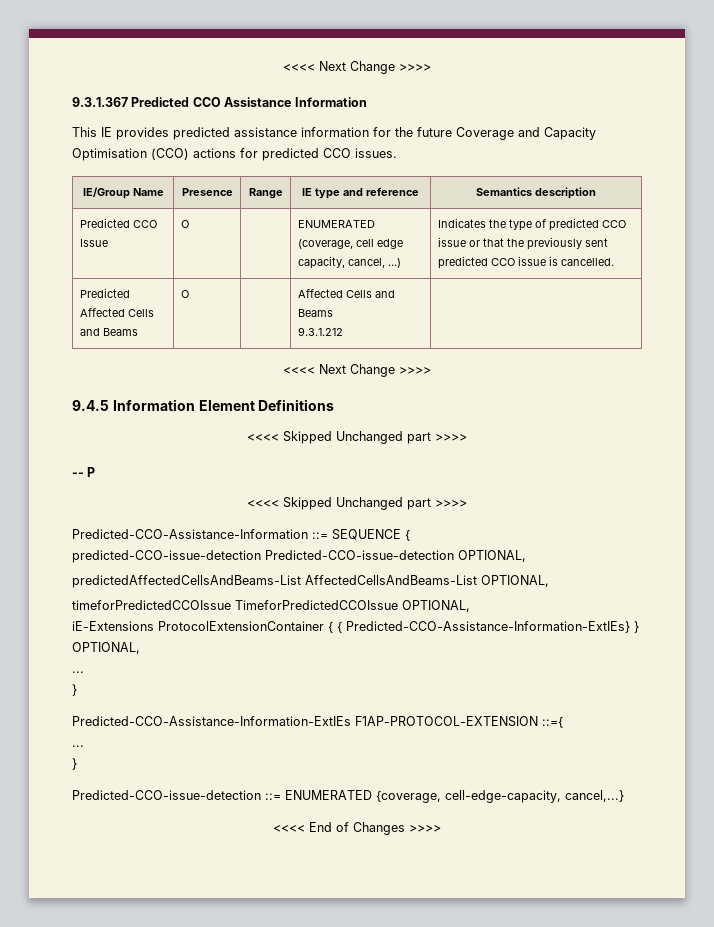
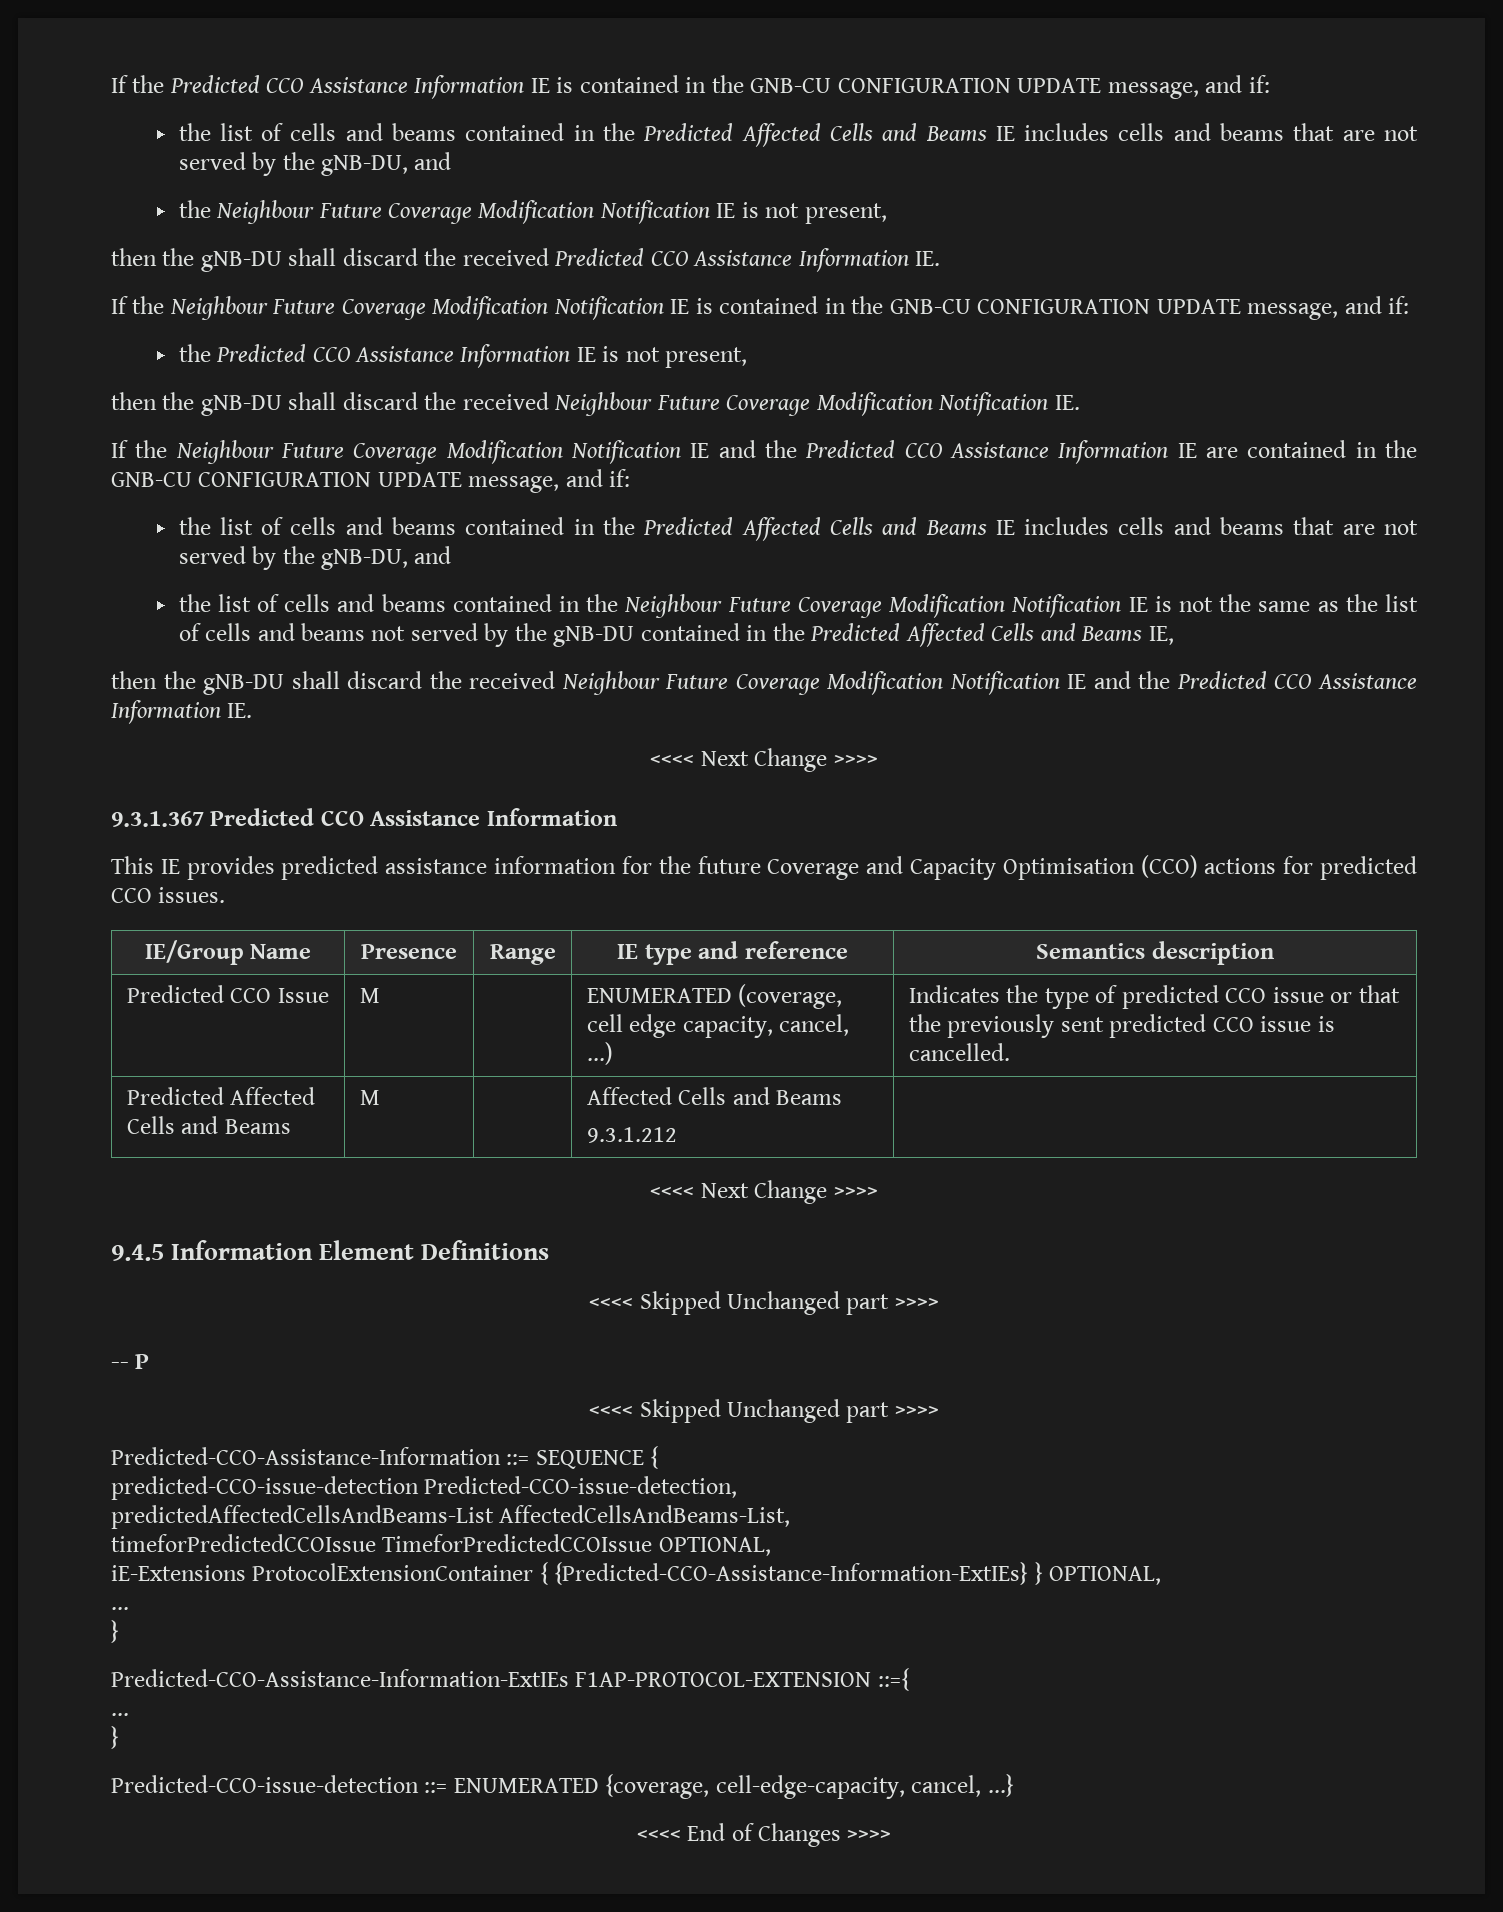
+ If the Predicted CCO Assistance Information IE is contained in the GNB-CU CONFIGURATION UPDATE message, and if:
+ the list of cells and beams contained in the Predicted Affected Cells and Beams IE includes cells and beams that are not served by the gNB-DU, and
+ the Neighbour Future Coverage Modification Notification IE is not present,
+ then the gNB-DU shall discard the received Predicted CCO Assistance Information IE.
+ If the Neighbour Future Coverage Modification Notification IE is contained in the GNB-CU CONFIGURATION UPDATE message, and if:
+ the Predicted CCO Assistance Information IE is not present,
+ then the gNB-DU shall discard the received Neighbour Future Coverage Modification Notification IE.
+ If the Neighbour Future Coverage Modification Notification IE and the Predicted CCO Assistance Information IE are contained in the GNB-CU CONFIGURATION UPDATE message, and if:
+ the list of cells and beams contained in the Predicted Affected Cells and Beams IE includes cells and beams that are not served by the gNB-DU, and
+ the list of cells and beams contained in the Neighbour Future Coverage Modification Notification IE is not the same as the list of cells and beams not served by the gNB-DU contained in the Predicted Affected Cells and Beams IE,
+ then the gNB-DU shall discard the received Neighbour Future Coverage Modification Notification IE and the Predicted CCO Assistance Information IE.
- Predicted CCO Issue | O | | ENUMERATED (coverage, cell edge capacity, cancel, ...) | Indicates the type of predicted CCO issue or that the previously sent predicted CCO issue is cancelled.
+ Predicted CCO Issue | M | | ENUMERATED (coverage, cell edge capacity, cancel, ...) | Indicates the type of predicted CCO issue or that the previously sent predicted CCO issue is cancelled.
- Predicted Affected Cells and Beams | O | | Affected Cells and Beams
+ Predicted Affected Cells and Beams | M | | Affected Cells and Beams
- predicted-CCO-issue-detection Predicted-CCO-issue-detection OPTIONAL,
+ predicted-CCO-issue-detection Predicted-CCO-issue-detection,
- predictedAffectedCellsAndBeams-List AffectedCellsAndBeams-List OPTIONAL,
+ predictedAffectedCellsAndBeams-List AffectedCellsAndBeams-List,
- iE-Extensions ProtocolExtensionContainer { { Predicted-CCO-Assistance-Information-ExtIEs} } OPTIONAL,
+ iE-Extensions ProtocolExtensionContainer { {Predicted-CCO-Assistance-Information-ExtIEs} } OPTIONAL,
- Predicted-CCO-issue-detection ::= ENUMERATED {coverage, cell-edge-capacity, cancel,...}
+ Predicted-CCO-issue-detection ::= ENUMERATED {coverage, cell-edge-capacity, cancel, ...}

